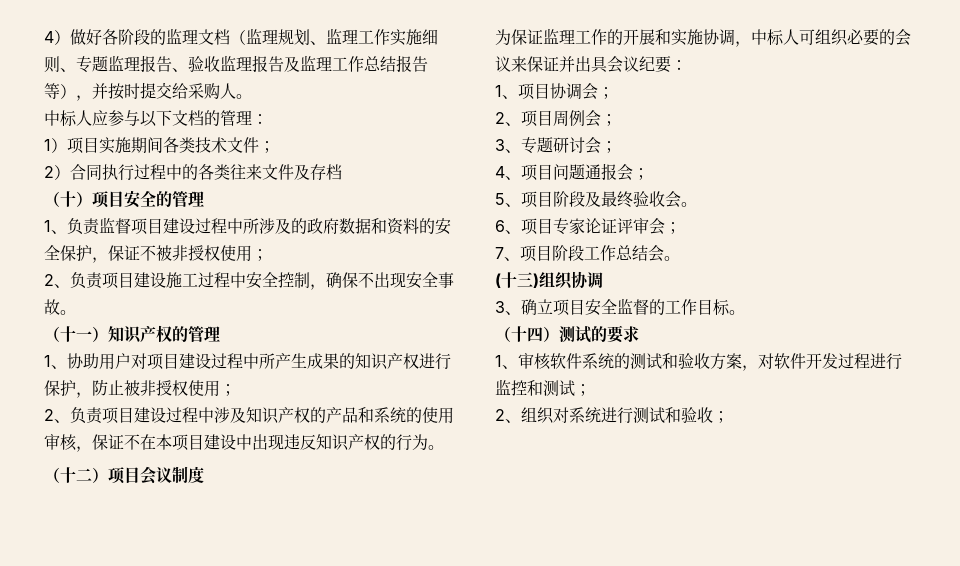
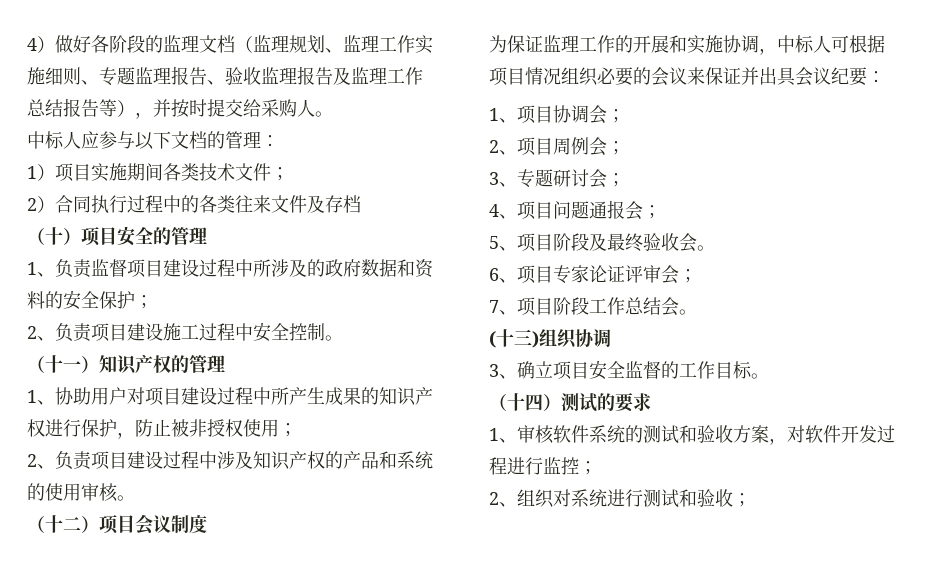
- 1、负责监督项目建设过程中所涉及的政府数据和资料的安全保护，保证不被非授权使用；
+ 1、负责监督项目建设过程中所涉及的政府数据和资料的安全保护；
- 2、负责项目建设施工过程中安全控制，确保不出现安全事故。
+ 2、负责项目建设施工过程中安全控制。
- 2、负责项目建设过程中涉及知识产权的产品和系统的使用审核，保证不在本项目建设中出现违反知识产权的行为。
+ 2、负责项目建设过程中涉及知识产权的产品和系统的使用审核。
- 为保证监理工作的开展和实施协调，中标人可组织必要的会议来保证并出具会议纪要：
+ 为保证监理工作的开展和实施协调，中标人可根据项目情况组织必要的会议来保证并出具会议纪要：
- 1、审核软件系统的测试和验收方案，对软件开发过程进行监控和测试；
+ 1、审核软件系统的测试和验收方案，对软件开发过程进行监控；

